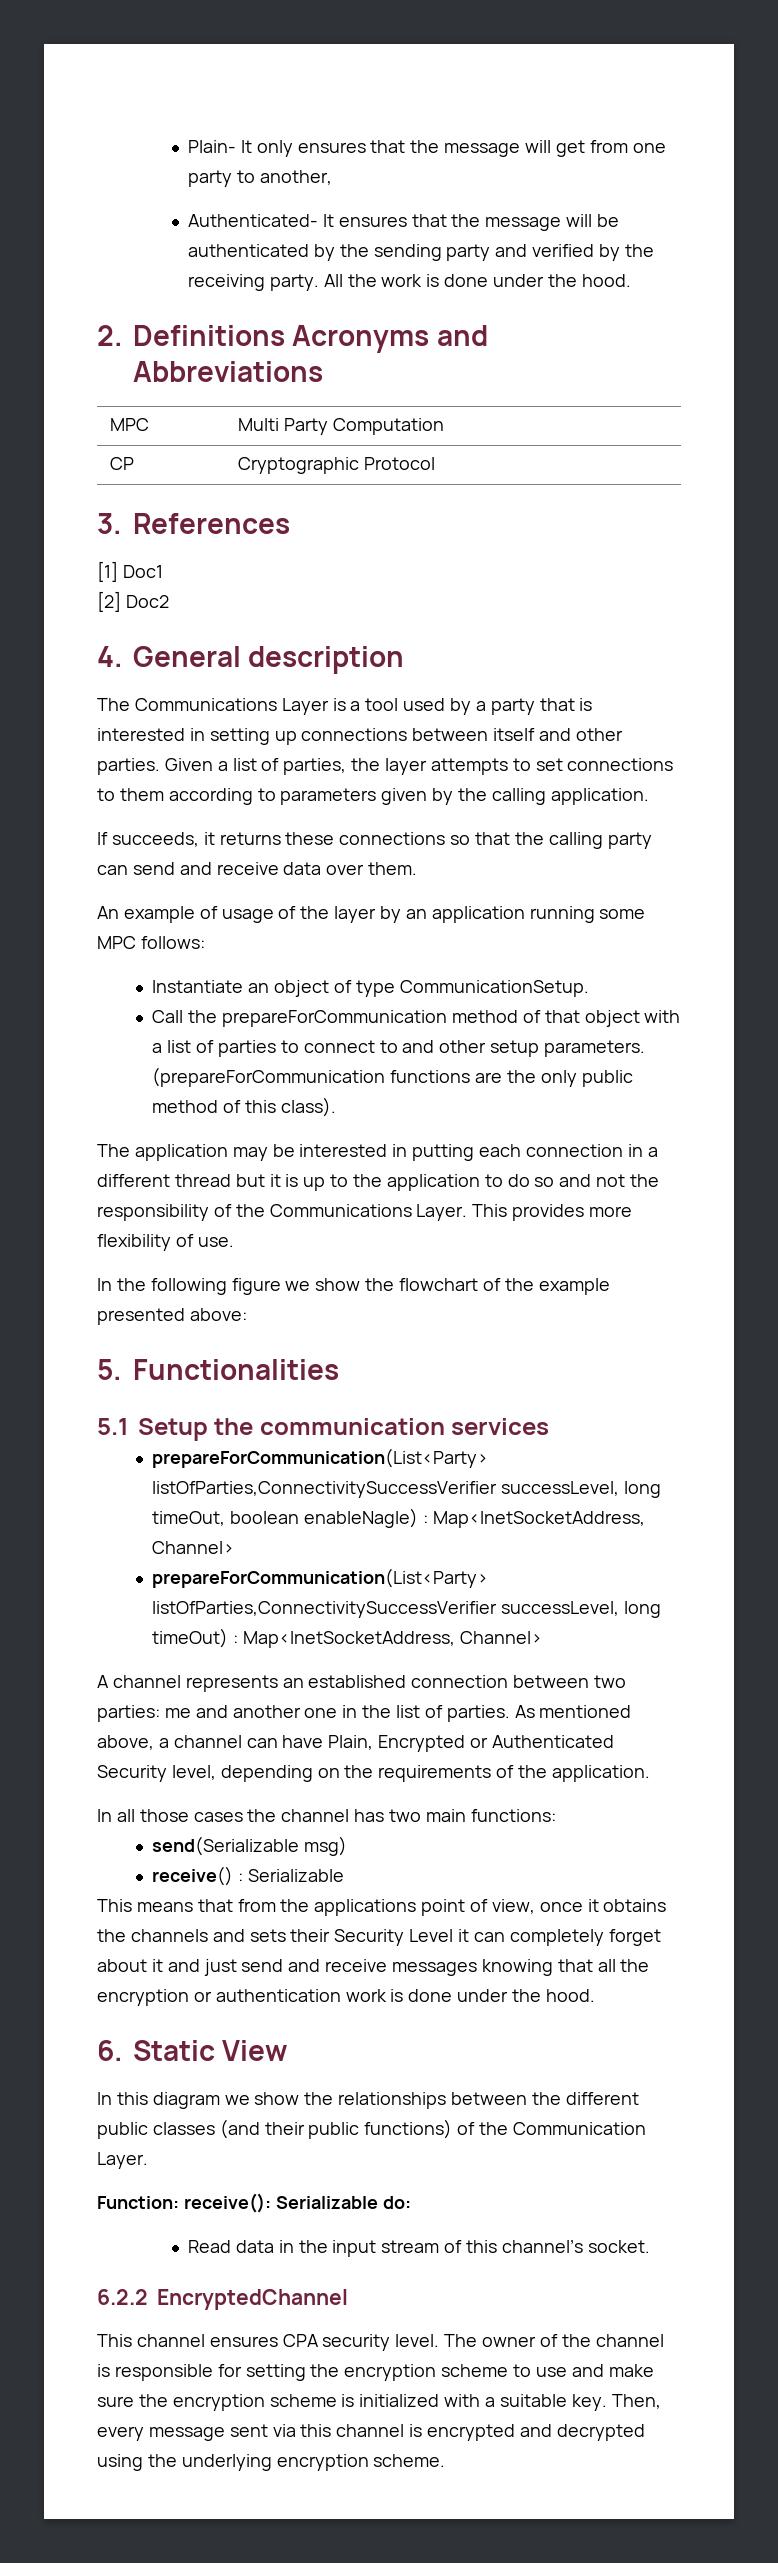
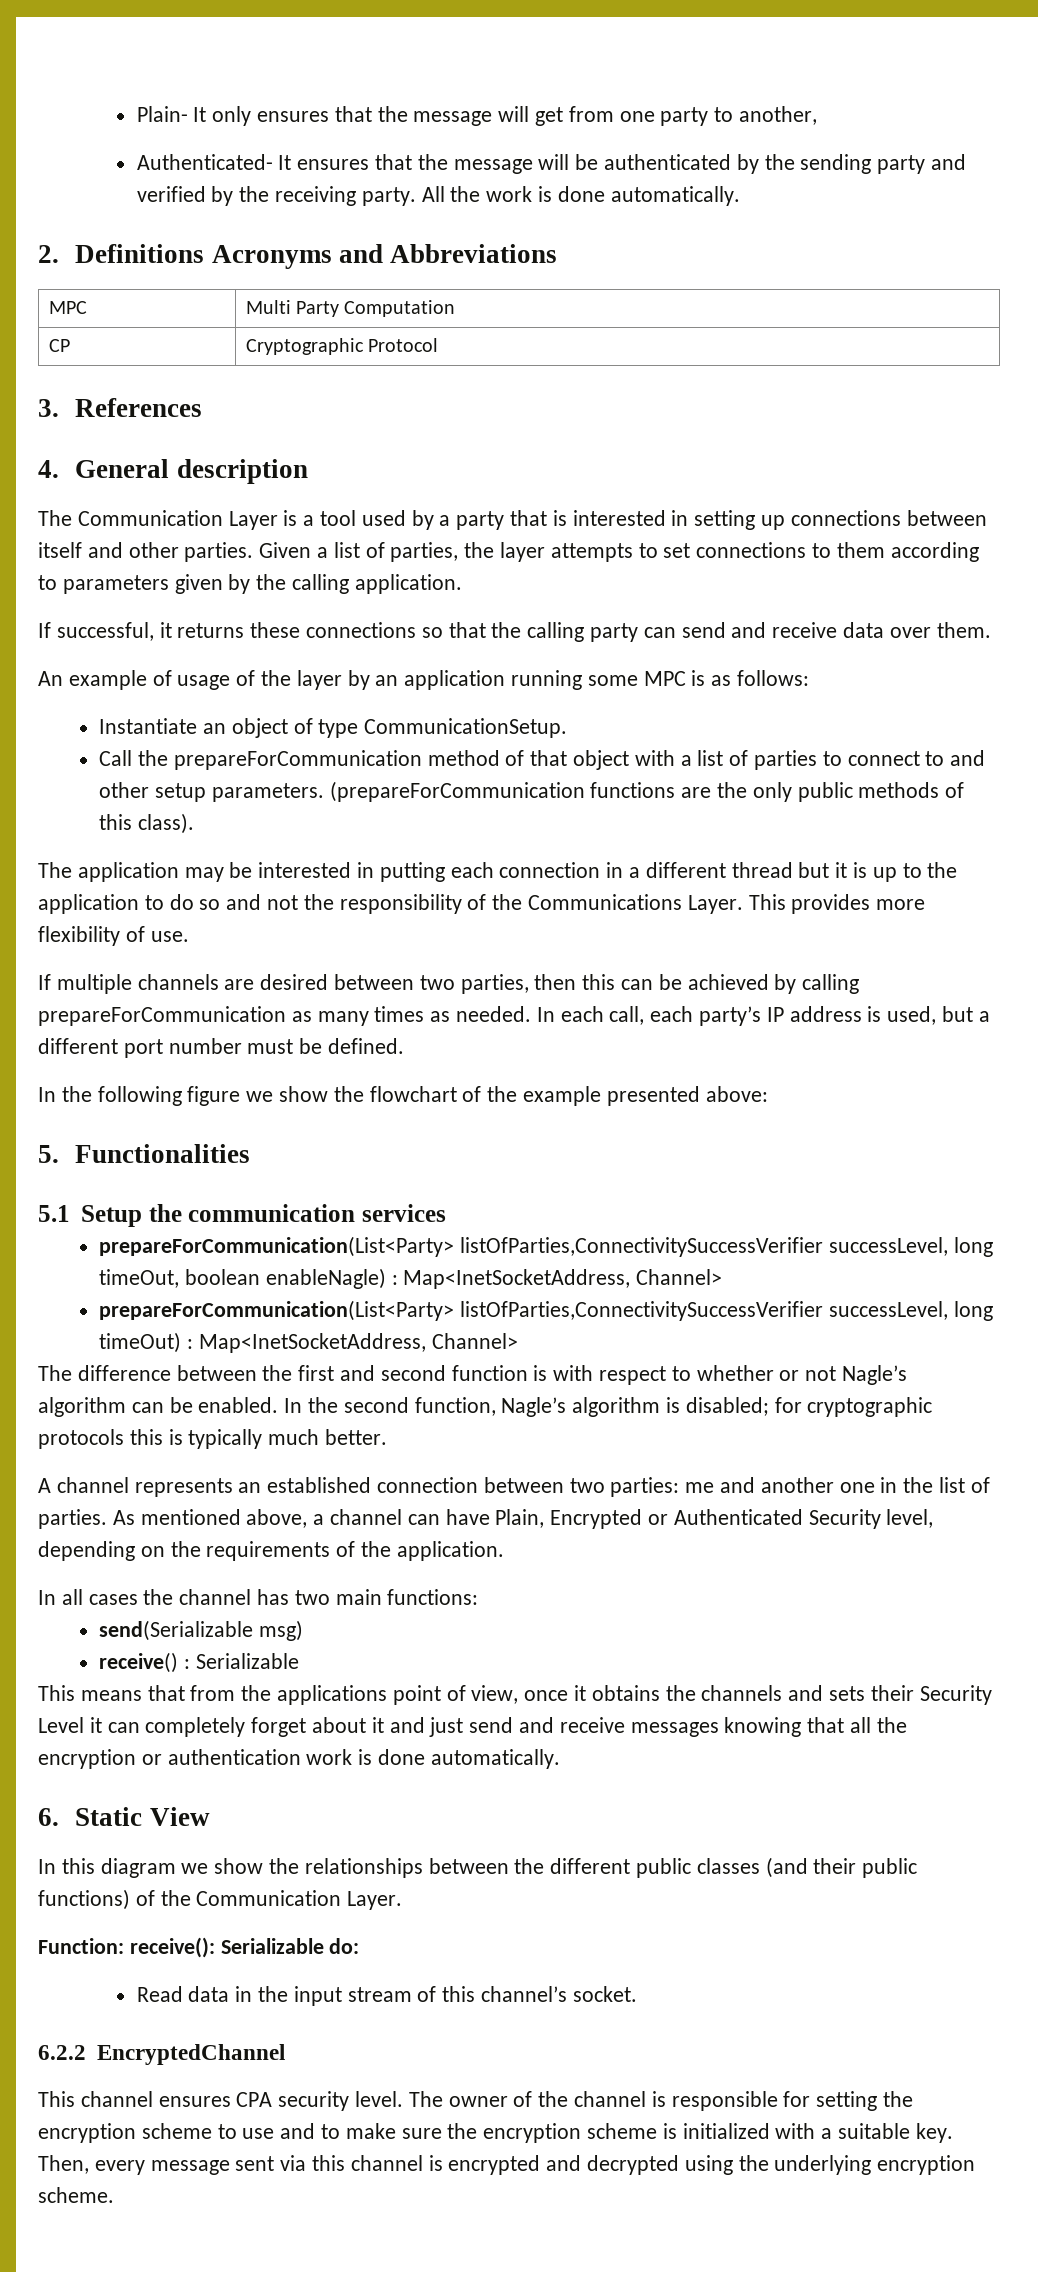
- All the work is done under the hood.
+ All the work is done automatically.
- [1] Doc1
- [2] Doc2
- The Communications Layer is a tool used by a party that is interested in setting up connections between itself and other parties.
+ The Communication Layer is a tool used by a party that is interested in setting up connections between itself and other parties.
- If succeeds, it returns these connections so that the calling party can send and receive data over them.
+ If successful, it returns these connections so that the calling party can send and receive data over them.
- An example of usage of the layer by an application running some MPC follows:
+ An example of usage of the layer by an application running some MPC is as follows:
- (prepareForCommunication functions are the only public method of this class).
+ (prepareForCommunication functions are the only public methods of this class).
+ If multiple channels are desired between two parties, then this can be achieved by calling prepareForCommunication as many times as needed. In each call, each party’s IP address is used, but a different port number must be defined.
+ The difference between the first and second function is with respect to whether or not Nagle’s algorithm can be enabled. In the second function, Nagle’s algorithm is disabled; for cryptographic protocols this is typically much better.
- In all those cases the channel has two main functions:
+ In all cases the channel has two main functions:
- This means that from the applications point of view, once it obtains the channels and sets their Security Level it can completely forget about it and just send and receive messages knowing that all the encryption or authentication work is done under the hood.
+ This means that from the applications point of view, once it obtains the channels and sets their Security Level it can completely forget about it and just send and receive messages knowing that all the encryption or authentication work is done automatically.
- The owner of the channel is responsible for setting the encryption scheme to use and make sure the encryption scheme is initialized with a suitable key.
+ The owner of the channel is responsible for setting the encryption scheme to use and to make sure the encryption scheme is initialized with a suitable key.

